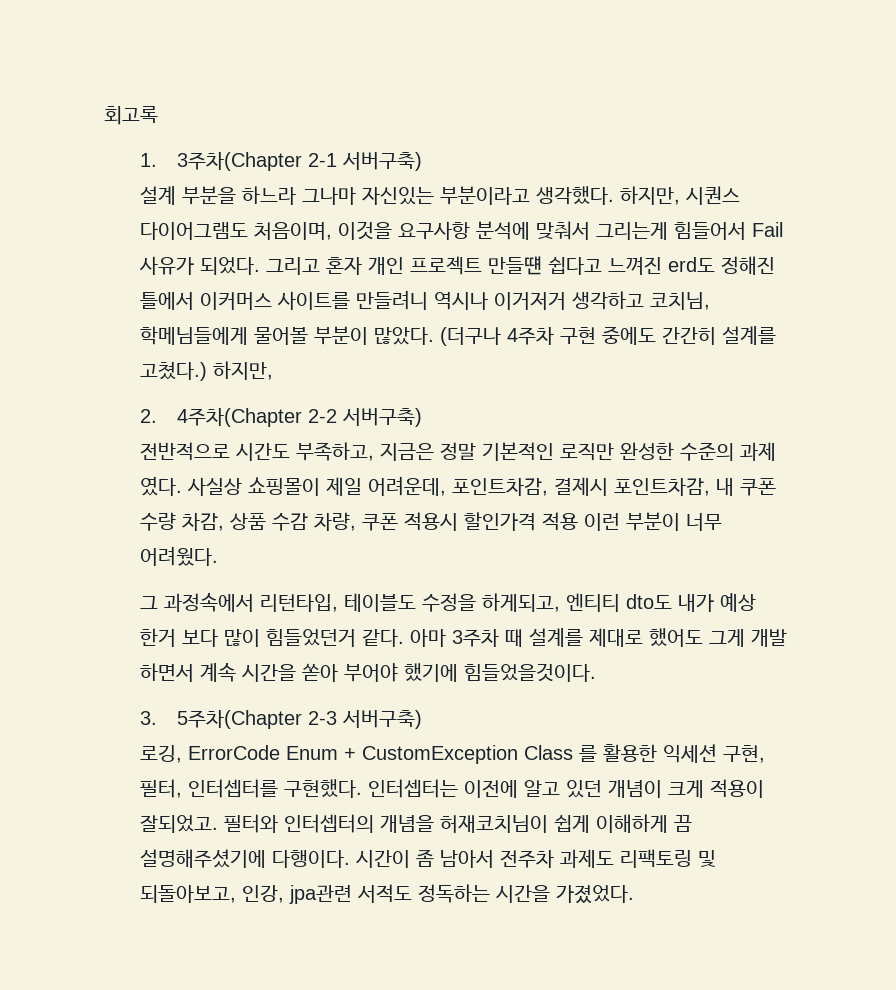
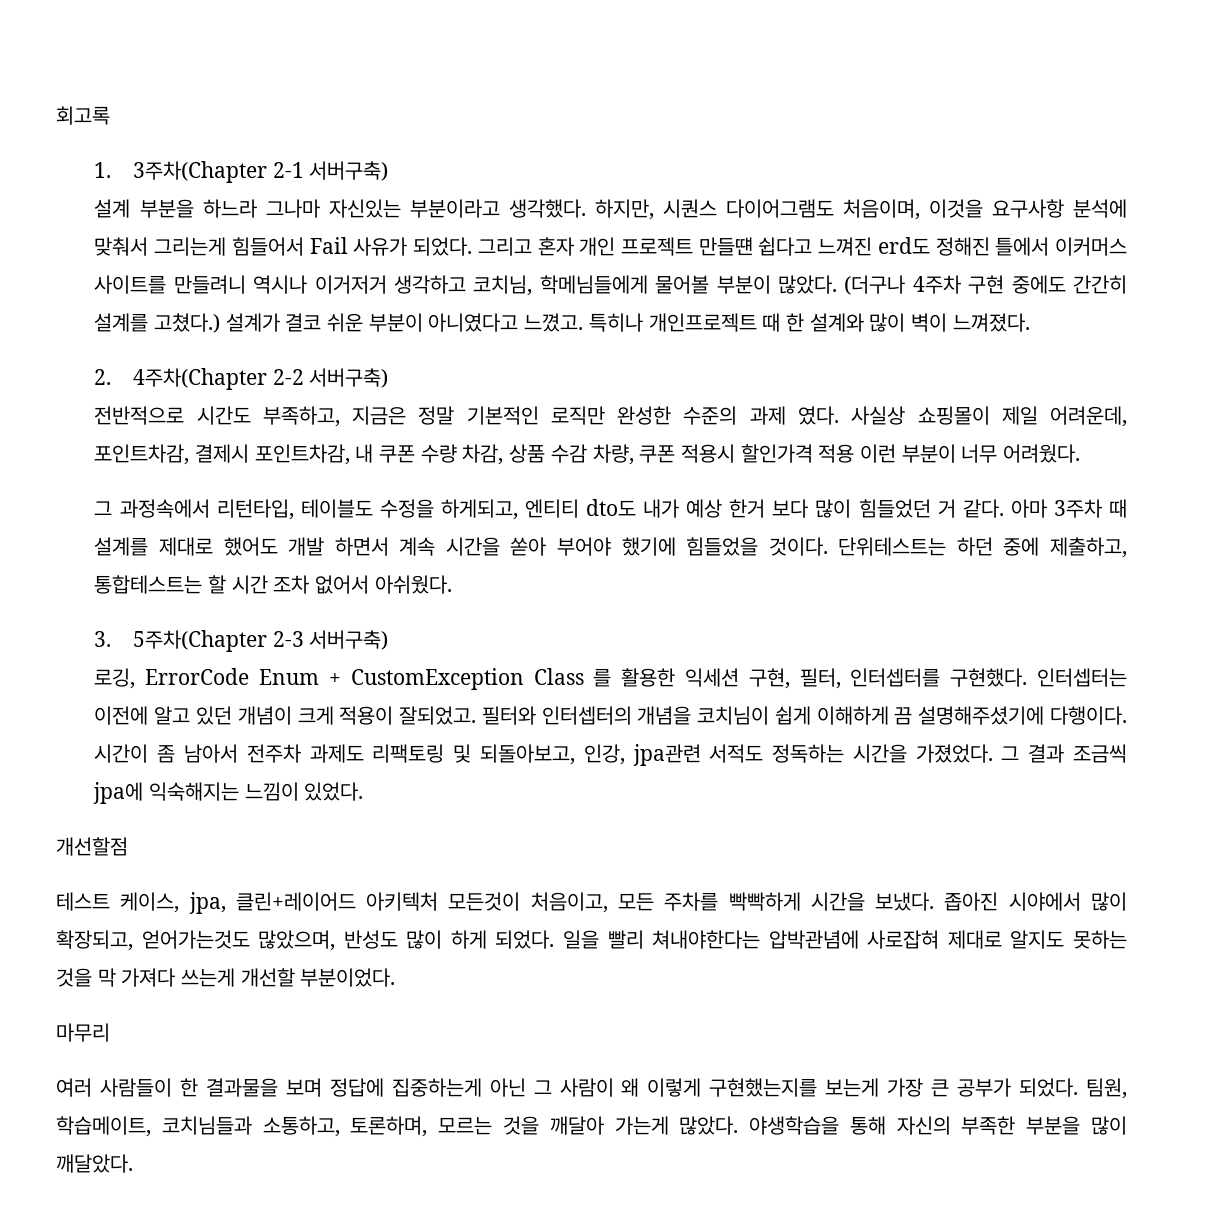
- (더구나 4주차 구현 중에도 간간히 설계를 고쳤다.) 하지만,
+ (더구나 4주차 구현 중에도 간간히 설계를 고쳤다.) 설계가 결코 쉬운 부분이 아니였다고 느꼈고. 특히나 개인프로젝트 때 한 설계와 많이 벽이 느껴졌다.
- 그 과정속에서 리턴타입, 테이블도 수정을 하게되고, 엔티티 dto도 내가 예상 한거 보다 많이 힘들었던거 같다.
+ 그 과정속에서 리턴타입, 테이블도 수정을 하게되고, 엔티티 dto도 내가 예상 한거 보다 많이 힘들었던 거 같다.
- 아마 3주차 때 설계를 제대로 했어도 그게 개발 하면서 계속 시간을 쏟아 부어야 했기에 힘들었을것이다.
+ 아마 3주차 때 설계를 제대로 했어도 개발 하면서 계속 시간을 쏟아 부어야 했기에 힘들었을 것이다. 단위테스트는 하던 중에 제출하고, 통합테스트는 할 시간 조차 없어서 아쉬웠다.
- 필터와 인터셉터의 개념을 허재코치님이 쉽게 이해하게 끔 설명해주셨기에 다행이다.
+ 필터와 인터셉터의 개념을 코치님이 쉽게 이해하게 끔 설명해주셨기에 다행이다.
+ 그 결과 조금씩 jpa에 익숙해지는 느낌이 있었다.
+ 개선할점
+ 테스트 케이스, jpa, 클린+레이어드 아키텍처 모든것이 처음이고, 모든 주차를 빡빡하게 시간을 보냈다. 좁아진 시야에서 많이 확장되고, 얻어가는것도 많았으며, 반성도 많이 하게 되었다. 일을 빨리 쳐내야한다는 압박관념에 사로잡혀 제대로 알지도 못하는 것을 막 가져다 쓰는게 개선할 부분이었다.
+ 마무리
+ 여러 사람들이 한 결과물을 보며 정답에 집중하는게 아닌 그 사람이 왜 이렇게 구현했는지를 보는게 가장 큰 공부가 되었다. 팀원, 학습메이트, 코치님들과 소통하고, 토론하며, 모르는 것을 깨달아 가는게 많았다. 야생학습을 통해 자신의 부족한 부분을 많이 깨달았다.

